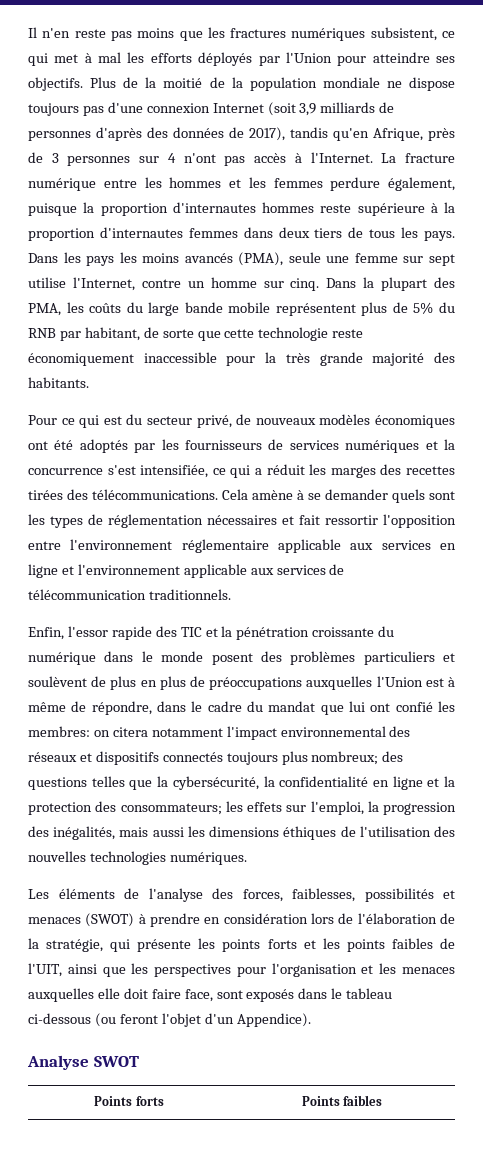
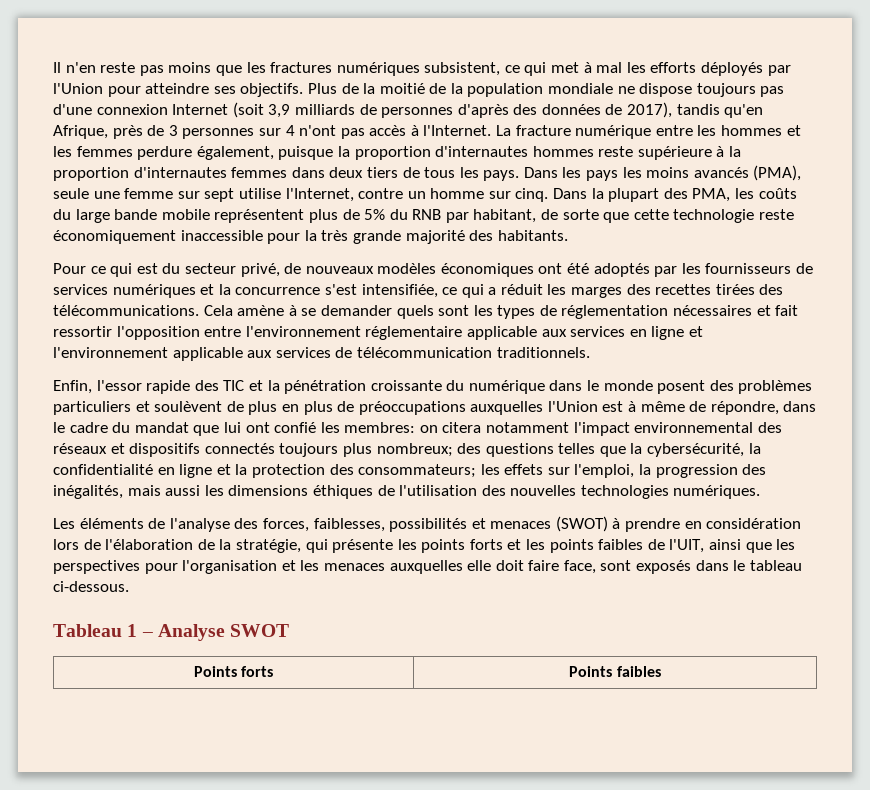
- Les éléments de l'analyse des forces, faiblesses, possibilités et menaces (SWOT) à prendre en considération lors de l'élaboration de la stratégie, qui présente les points forts et les points faibles de l'UIT, ainsi que les perspectives pour l'organisation et les menaces auxquelles elle doit faire face, sont exposés dans le tableau ci-dessous (ou feront l'objet d'un Appendice).
- Analyse SWOT
+ Les éléments de l'analyse des forces, faiblesses, possibilités et menaces (SWOT) à prendre en considération lors de l'élaboration de la stratégie, qui présente les points forts et les points faibles de l'UIT, ainsi que les perspectives pour l'organisation et les menaces auxquelles elle doit faire face, sont exposés dans le tableau ci-dessous.
+ Tableau 1 – Analyse SWOT

